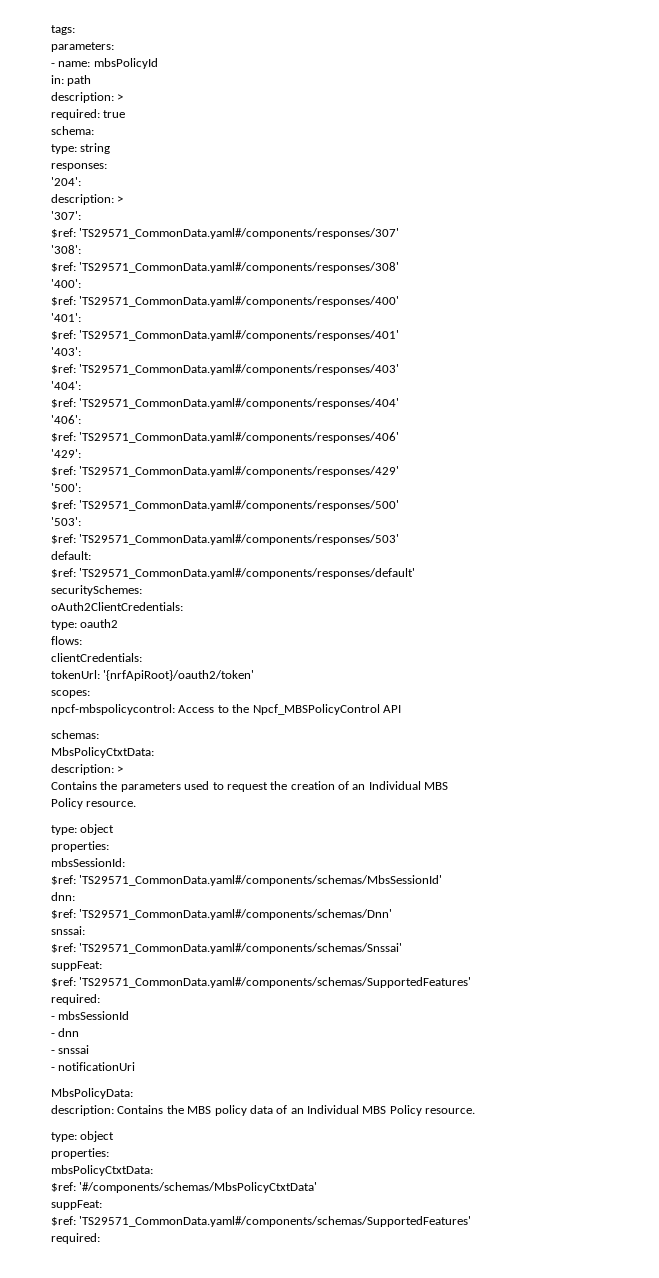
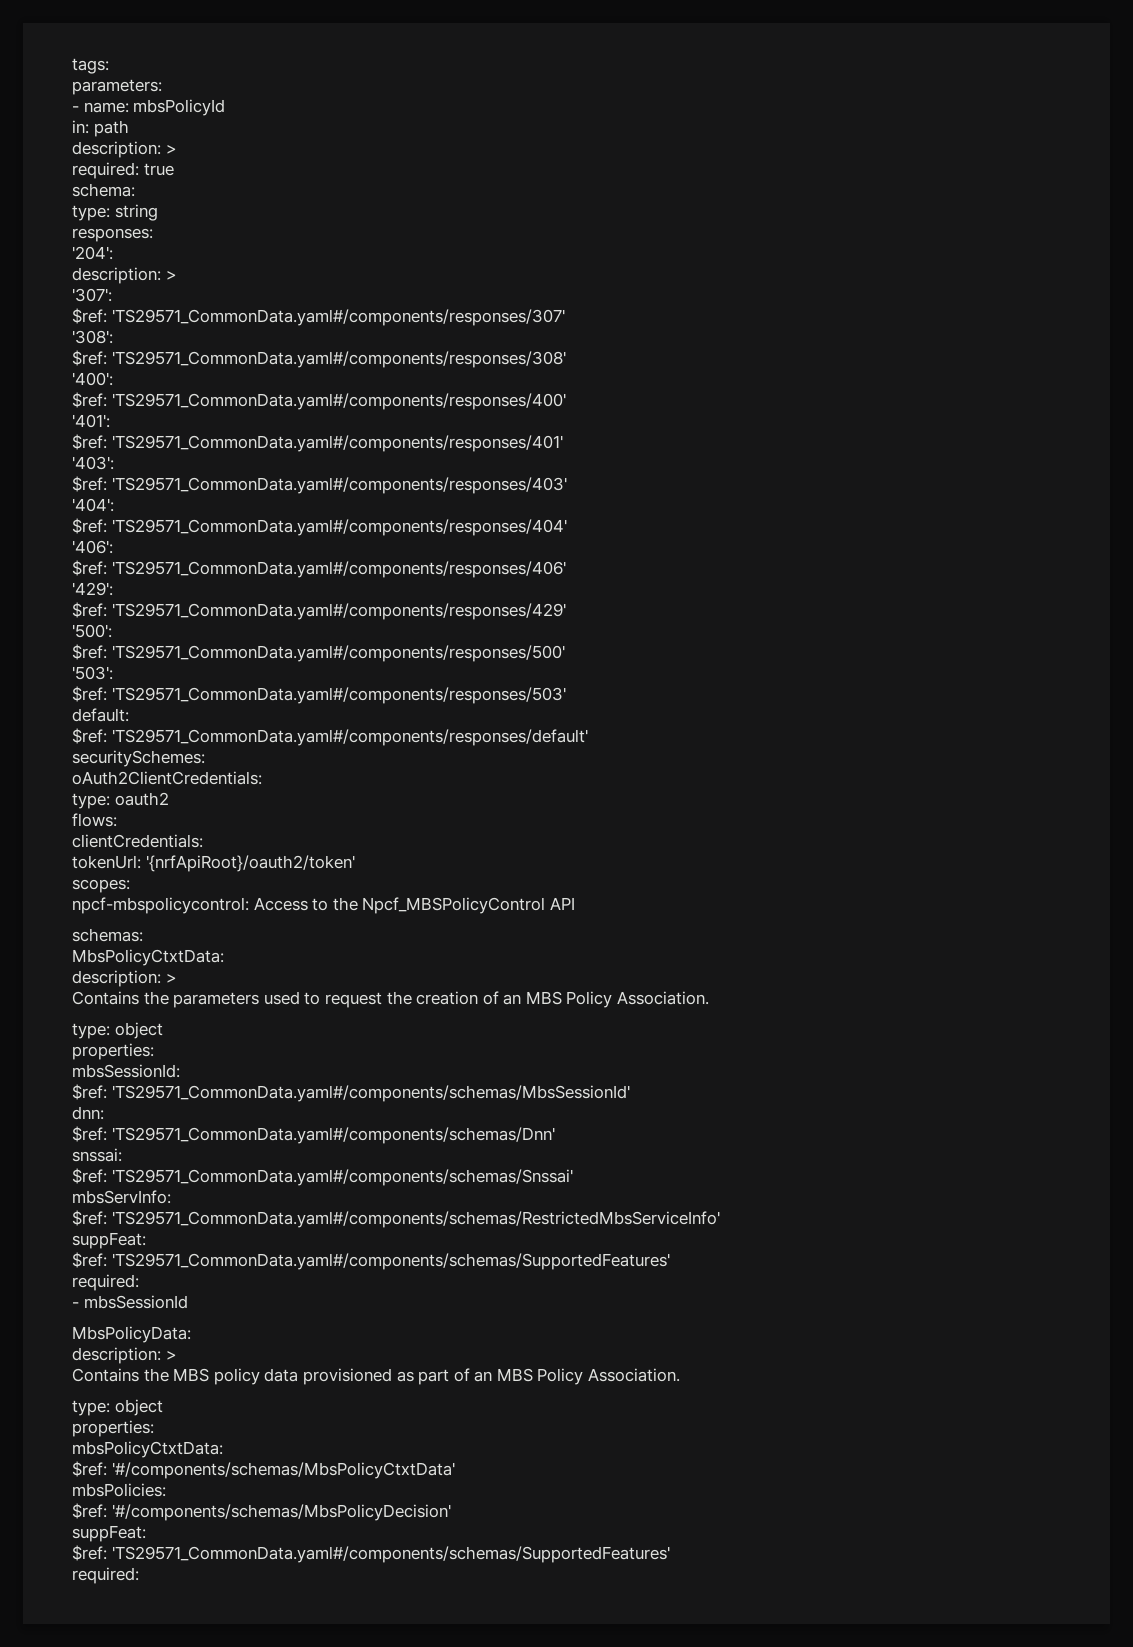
- Contains the parameters used to request the creation of an Individual MBS
- Policy resource.
+ Contains the parameters used to request the creation of an MBS Policy Association.
+ mbsServInfo:
+ $ref: 'TS29571_CommonData.yaml#/components/schemas/RestrictedMbsServiceInfo'
- - dnn
- - snssai
- - notificationUri
  MbsPolicyData:
- description: Contains the MBS policy data of an Individual MBS Policy resource.
+ description: >
+ Contains the MBS policy data provisioned as part of an MBS Policy Association.
+ mbsPolicies:
+ $ref: '#/components/schemas/MbsPolicyDecision'

